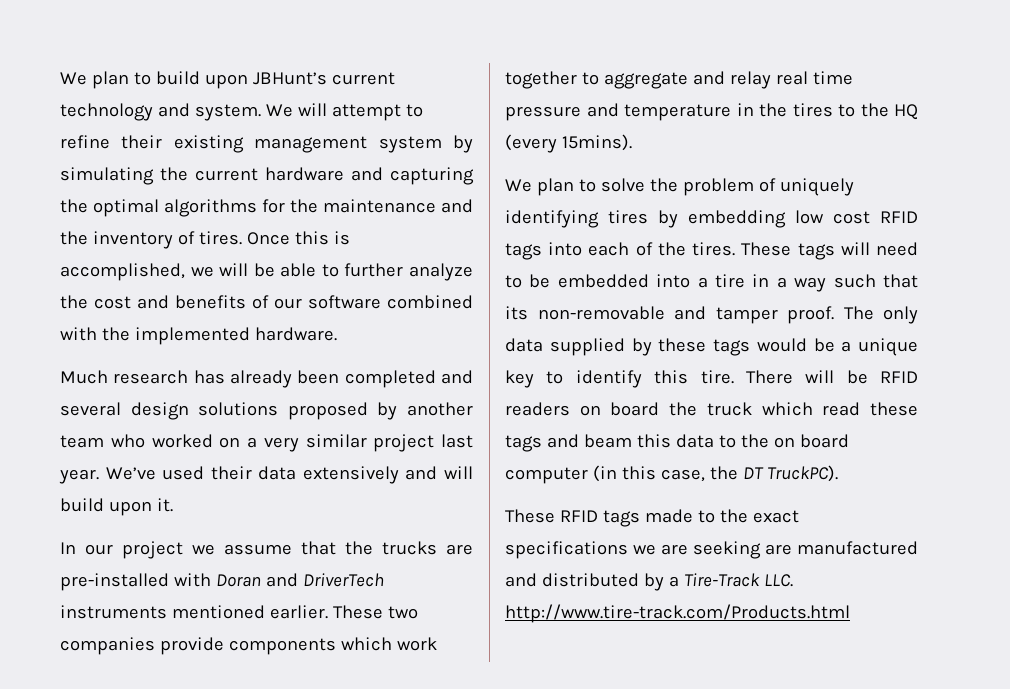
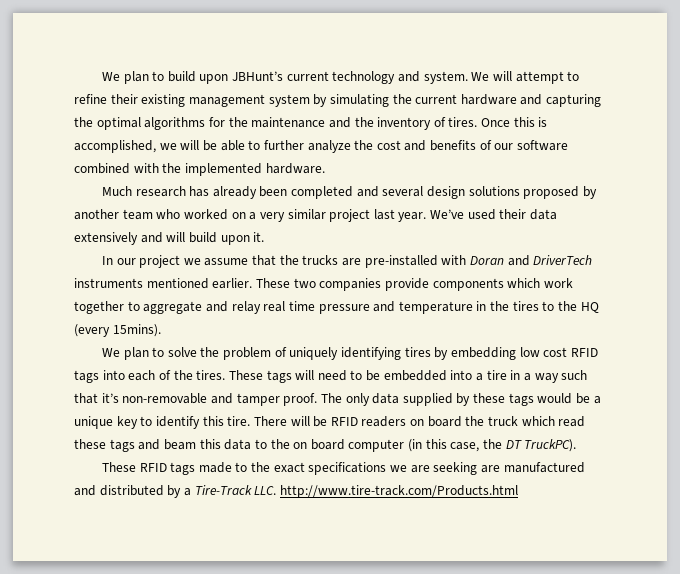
- These tags will need to be embedded into a tire in a way such that its non-removable and tamper proof.
+ These tags will need to be embedded into a tire in a way such that it’s non-removable and tamper proof.

